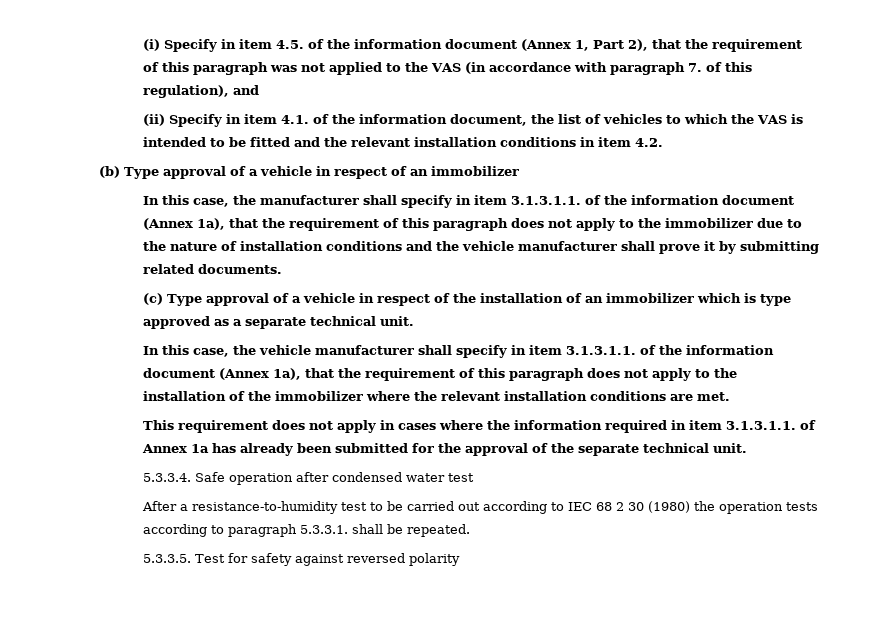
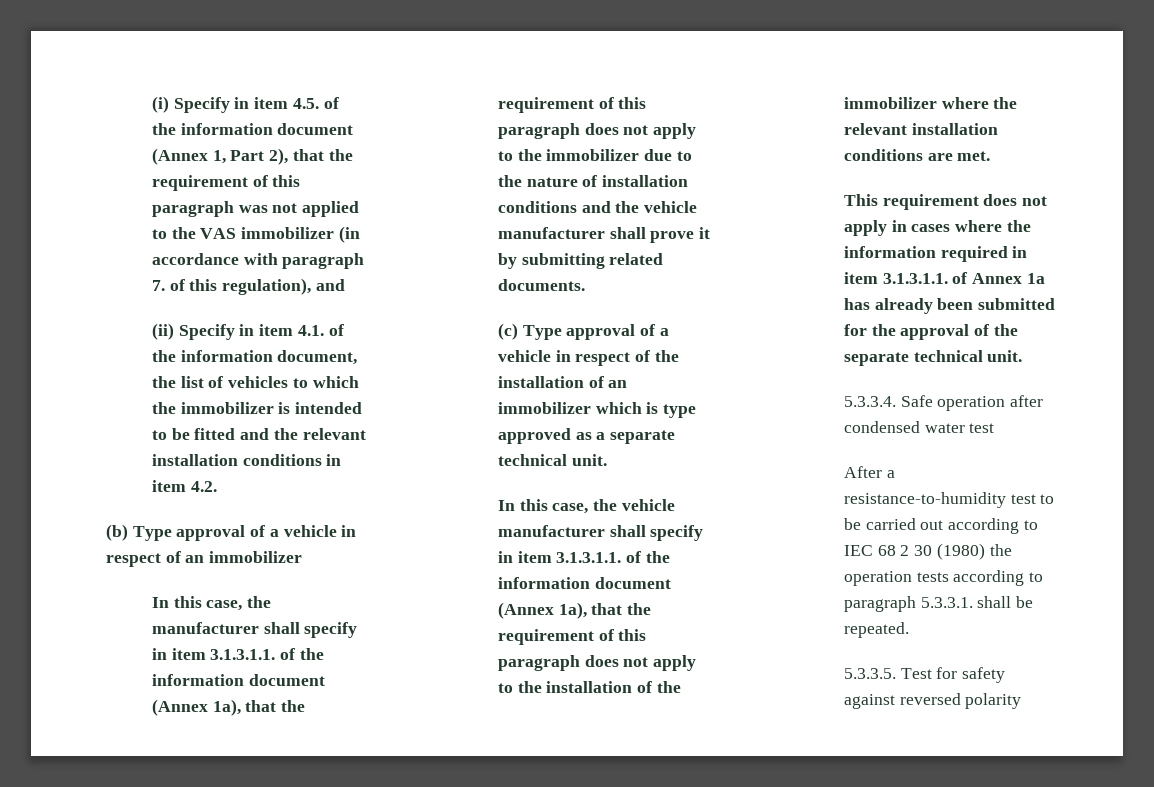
- (i) Specify in item 4.5. of the information document (Annex 1, Part 2), that the requirement of this paragraph was not applied to the VAS (in accordance with paragraph 7. of this regulation), and
+ (i) Specify in item 4.5. of the information document (Annex 1, Part 2), that the requirement of this paragraph was not applied to the VAS immobilizer (in accordance with paragraph 7. of this regulation), and
- (ii) Specify in item 4.1. of the information document, the list of vehicles to which the VAS is intended to be fitted and the relevant installation conditions in item 4.2.
+ (ii) Specify in item 4.1. of the information document, the list of vehicles to which the immobilizer is intended to be fitted and the relevant installation conditions in item 4.2.

